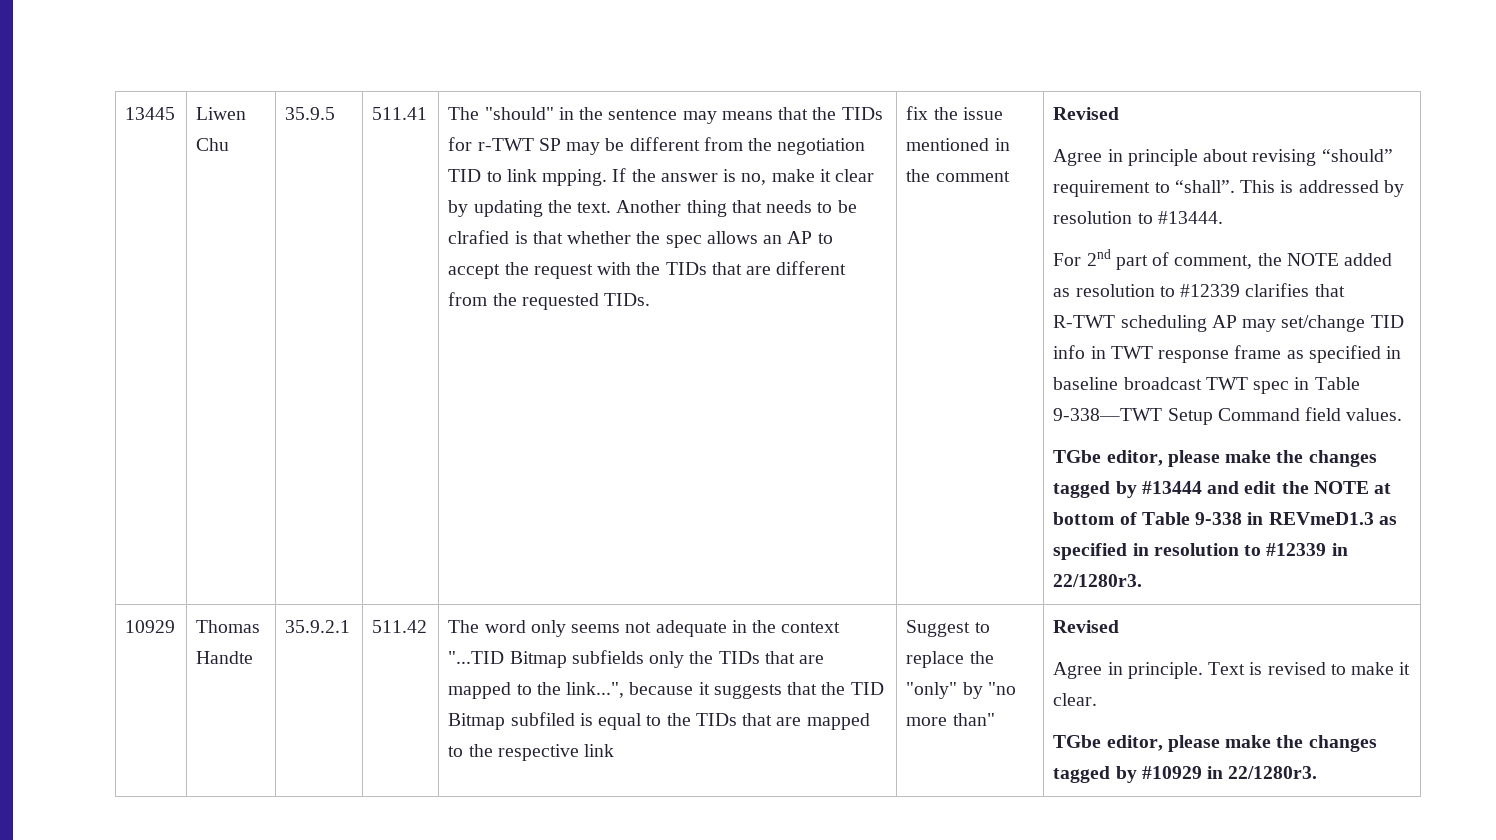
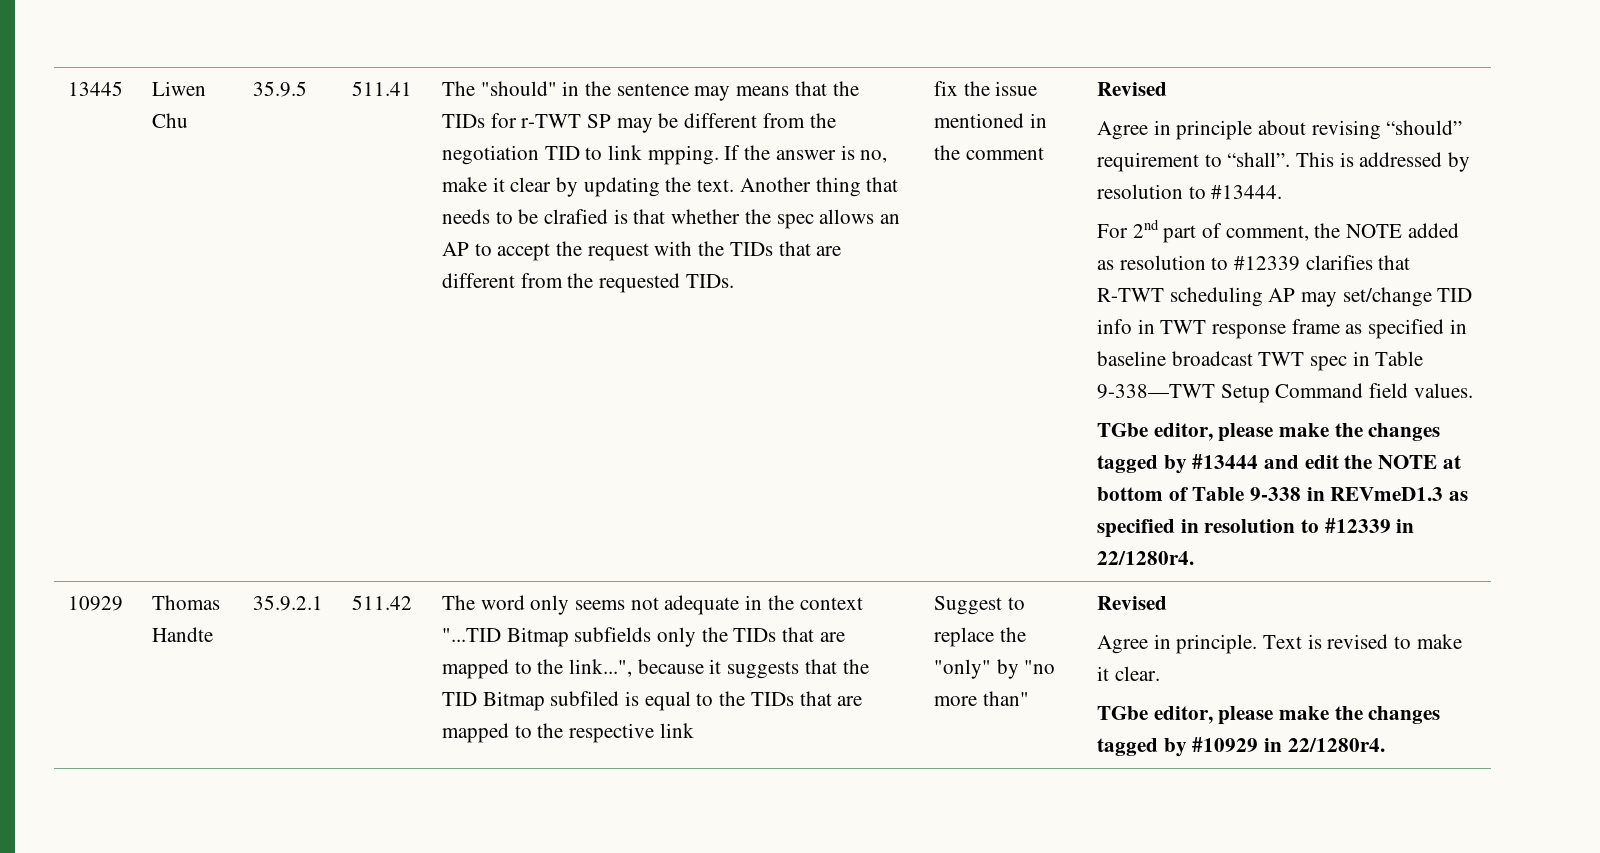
- TGbe editor, please make the changes tagged by #13444 and edit the NOTE at bottom of Table 9-338 in REVmeD1.3 as specified in resolution to #12339 in 22/1280r3.
+ TGbe editor, please make the changes tagged by #13444 and edit the NOTE at bottom of Table 9-338 in REVmeD1.3 as specified in resolution to #12339 in 22/1280r4.
- TGbe editor, please make the changes tagged by #10929 in 22/1280r3.
+ TGbe editor, please make the changes tagged by #10929 in 22/1280r4.

